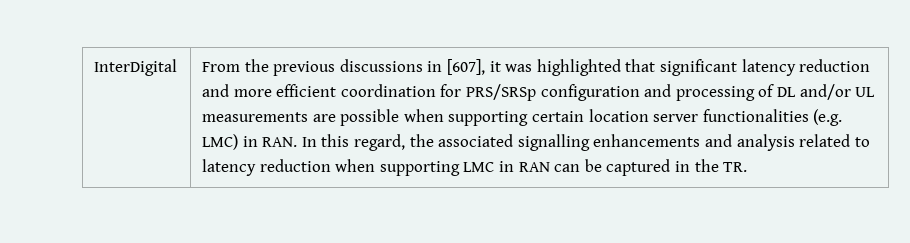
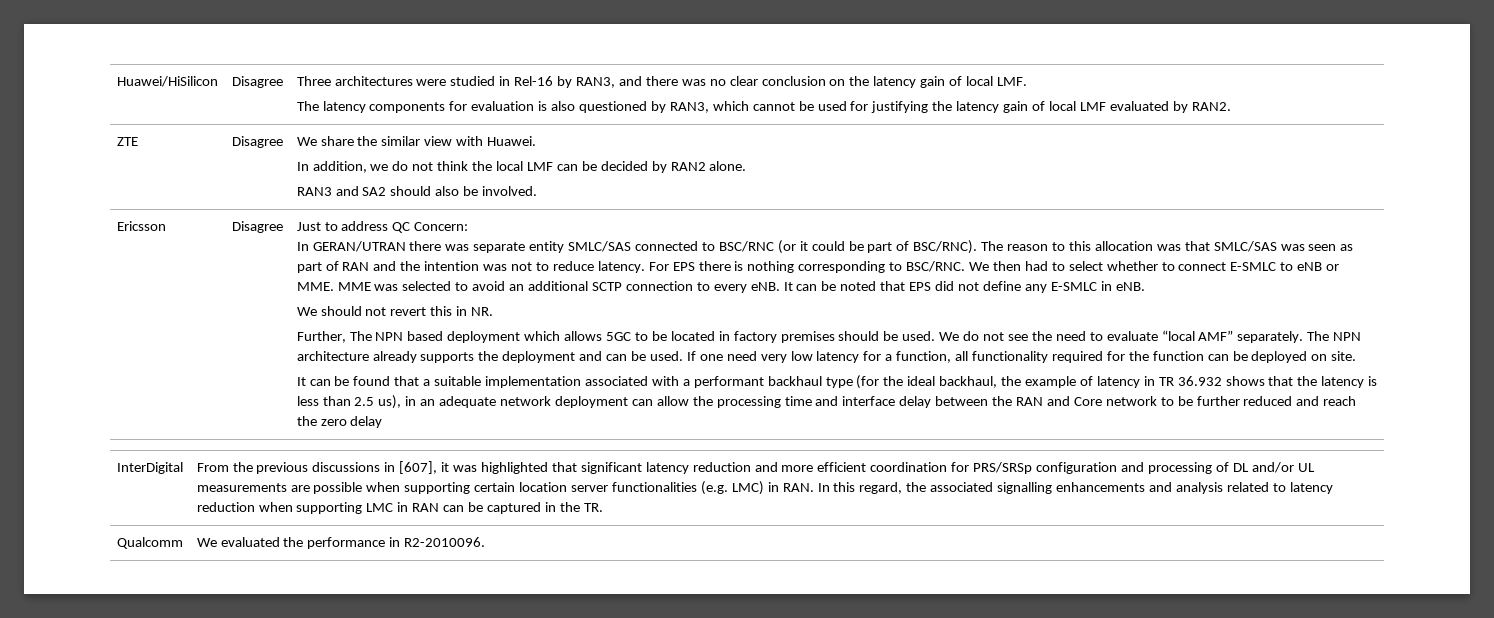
+ Huawei/HiSilicon | Disagree | Three architectures were studied in Rel-16 by RAN3, and there was no clear conclusion on the latency gain of local LMF.
+ The latency components for evaluation is also questioned by RAN3, which cannot be used for justifying the latency gain of local LMF evaluated by RAN2.
+ ZTE | Disagree | We share the similar view with Huawei.
+ In addition, we do not think the local LMF can be decided by RAN2 alone.
+ RAN3 and SA2 should also be involved.
+ Ericsson | Disagree | Just to address QC Concern:
+ In GERAN/UTRAN there was separate entity SMLC/SAS connected to BSC/RNC (or it could be part of BSC/RNC). The reason to this allocation was that SMLC/SAS was seen as part of RAN and the intention was not to reduce latency. For EPS there is nothing corresponding to BSC/RNC. We then had to select whether to connect E-SMLC to eNB or MME. MME was selected to avoid an additional SCTP connection to every eNB. It can be noted that EPS did not define any E-SMLC in eNB.
+ We should not revert this in NR.
+ Further, The NPN based deployment which allows 5GC to be located in factory premises should be used. We do not see the need to evaluate “local AMF” separately. The NPN architecture already supports the deployment and can be used. If one need very low latency for a function, all functionality required for the function can be deployed on site.
+ It can be found that a suitable implementation associated with a performant backhaul type (for the ideal backhaul, the example of latency in TR 36.932 shows that the latency is less than 2.5 us), in an adequate network deployment can allow the processing time and interface delay between the RAN and Core network to be further reduced and reach the zero delay
+ Qualcomm | We evaluated the performance in R2-2010096.

